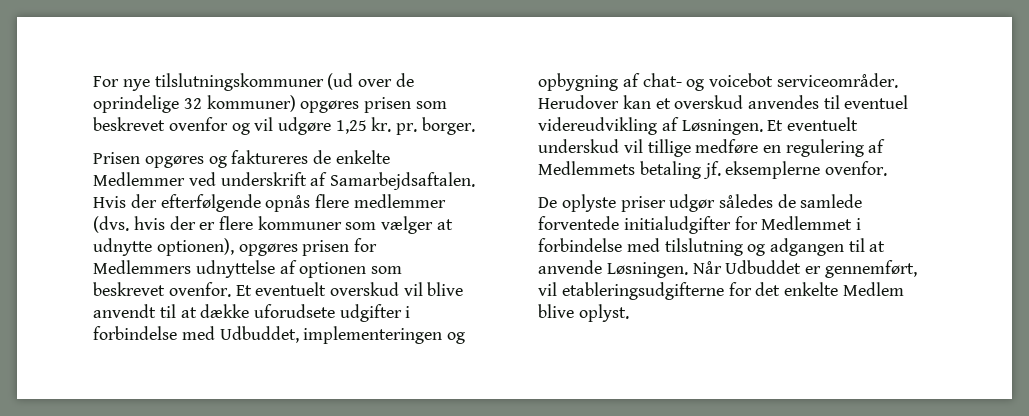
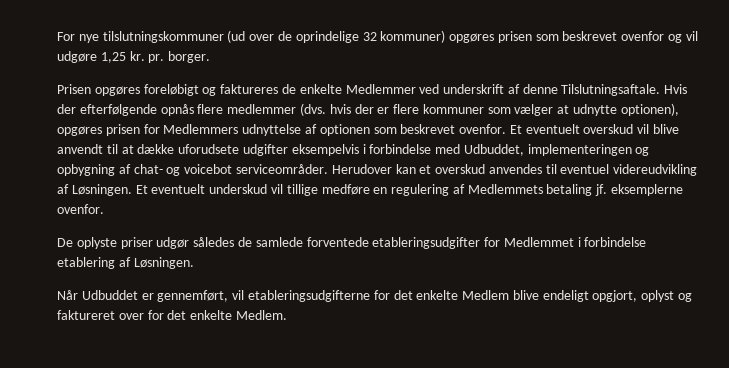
- Prisen opgøres og faktureres de enkelte Medlemmer ved underskrift af Samarbejdsaftalen.
+ Prisen opgøres foreløbigt og faktureres de enkelte Medlemmer ved underskrift af denne Tilslutningsaftale.
- Et eventuelt overskud vil blive anvendt til at dække uforudsete udgifter i forbindelse med Udbuddet, implementeringen og opbygning af chat- og voicebot serviceområder.
+ Et eventuelt overskud vil blive anvendt til at dække uforudsete udgifter eksempelvis i forbindelse med Udbuddet, implementeringen og opbygning af chat- og voicebot serviceområder.
- De oplyste priser udgør således de samlede forventede initialudgifter for Medlemmet i forbindelse med tilslutning og adgangen til at anvende Løsningen. Når Udbuddet er gennemført, vil etableringsudgifterne for det enkelte Medlem blive oplyst.
+ De oplyste priser udgør således de samlede forventede etableringsudgifter for Medlemmet i forbindelse etablering af Løsningen.
+ Når Udbuddet er gennemført, vil etableringsudgifterne for det enkelte Medlem blive endeligt opgjort, oplyst og faktureret over for det enkelte Medlem.

